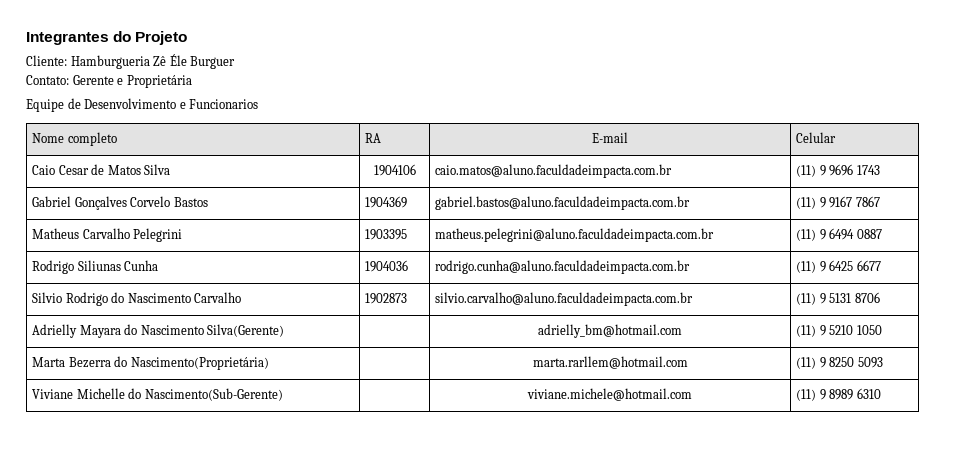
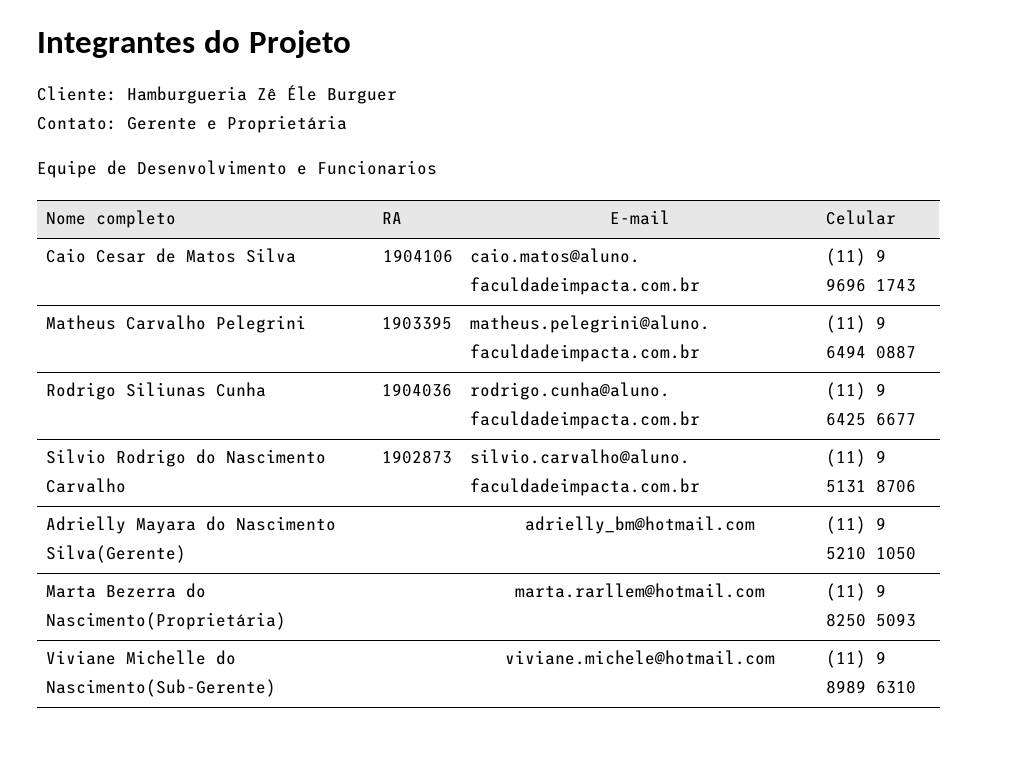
- Gabriel Gonçalves Corvelo Bastos | 1904369 | gabriel.bastos@aluno.faculdadeimpacta.com.br | (11) 9 9167 7867

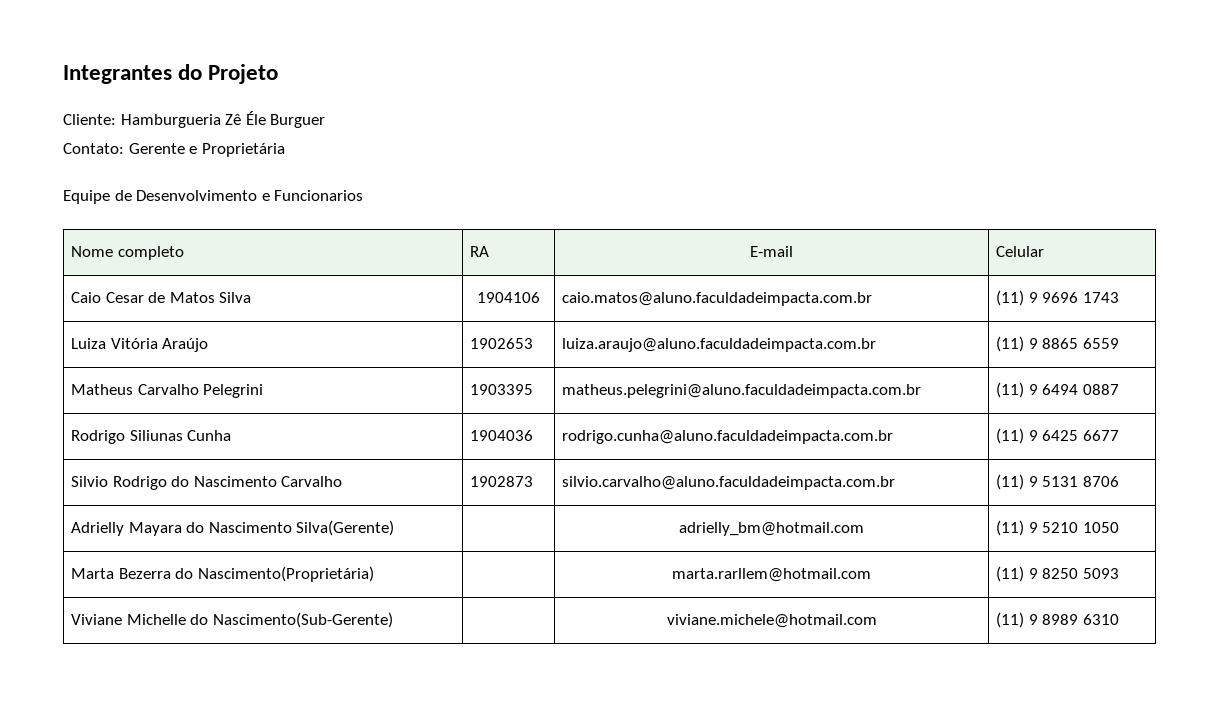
+ Luiza Vitória Araújo | 1902653 | luiza.araujo@aluno.faculdadeimpacta.com.br | (11) 9 8865 6559

